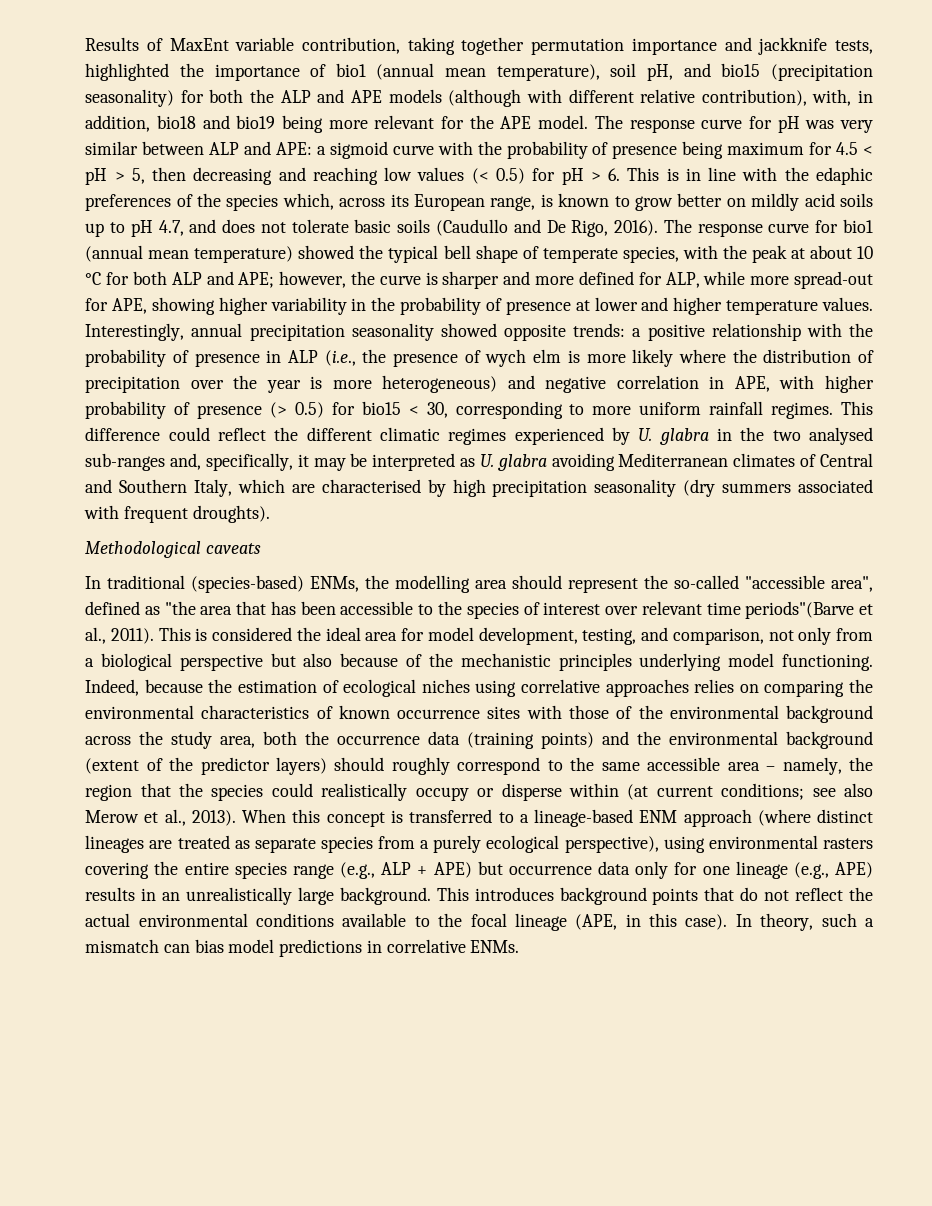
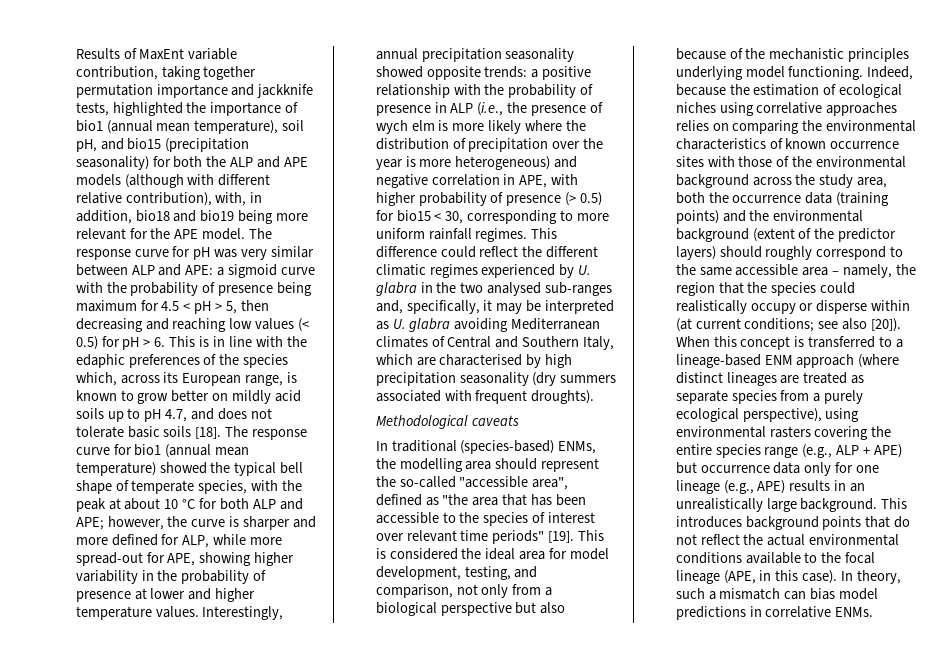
- a sigmoid curve with the probability of presence being maximum for 4.5 < pH > 5, then decreasing and reaching low values (< 0.5) for pH > 6. This is in line with the edaphic preferences of the species which, across its European range, is known to grow better on mildly acid soils up to pH 4.7, and does not tolerate basic soils (Caudullo and De Rigo, 2016).
+ a sigmoid curve with the probability of presence being maximum for 4.5 < pH > 5, then decreasing and reaching low values (< 0.5) for pH > 6. This is in line with the edaphic preferences of the species which, across its European range, is known to grow better on mildly acid soils up to pH 4.7, and does not tolerate basic soils [18].
- In traditional (species-based) ENMs, the modelling area should represent the so-called "accessible area", defined as "the area that has been accessible to the species of interest over relevant time periods"(Barve et al., 2011).
+ In traditional (species-based) ENMs, the modelling area should represent the so-called "accessible area", defined as "the area that has been accessible to the species of interest over relevant time periods" [19].
- see also Merow et al., 2013).
+ see also [20]).

